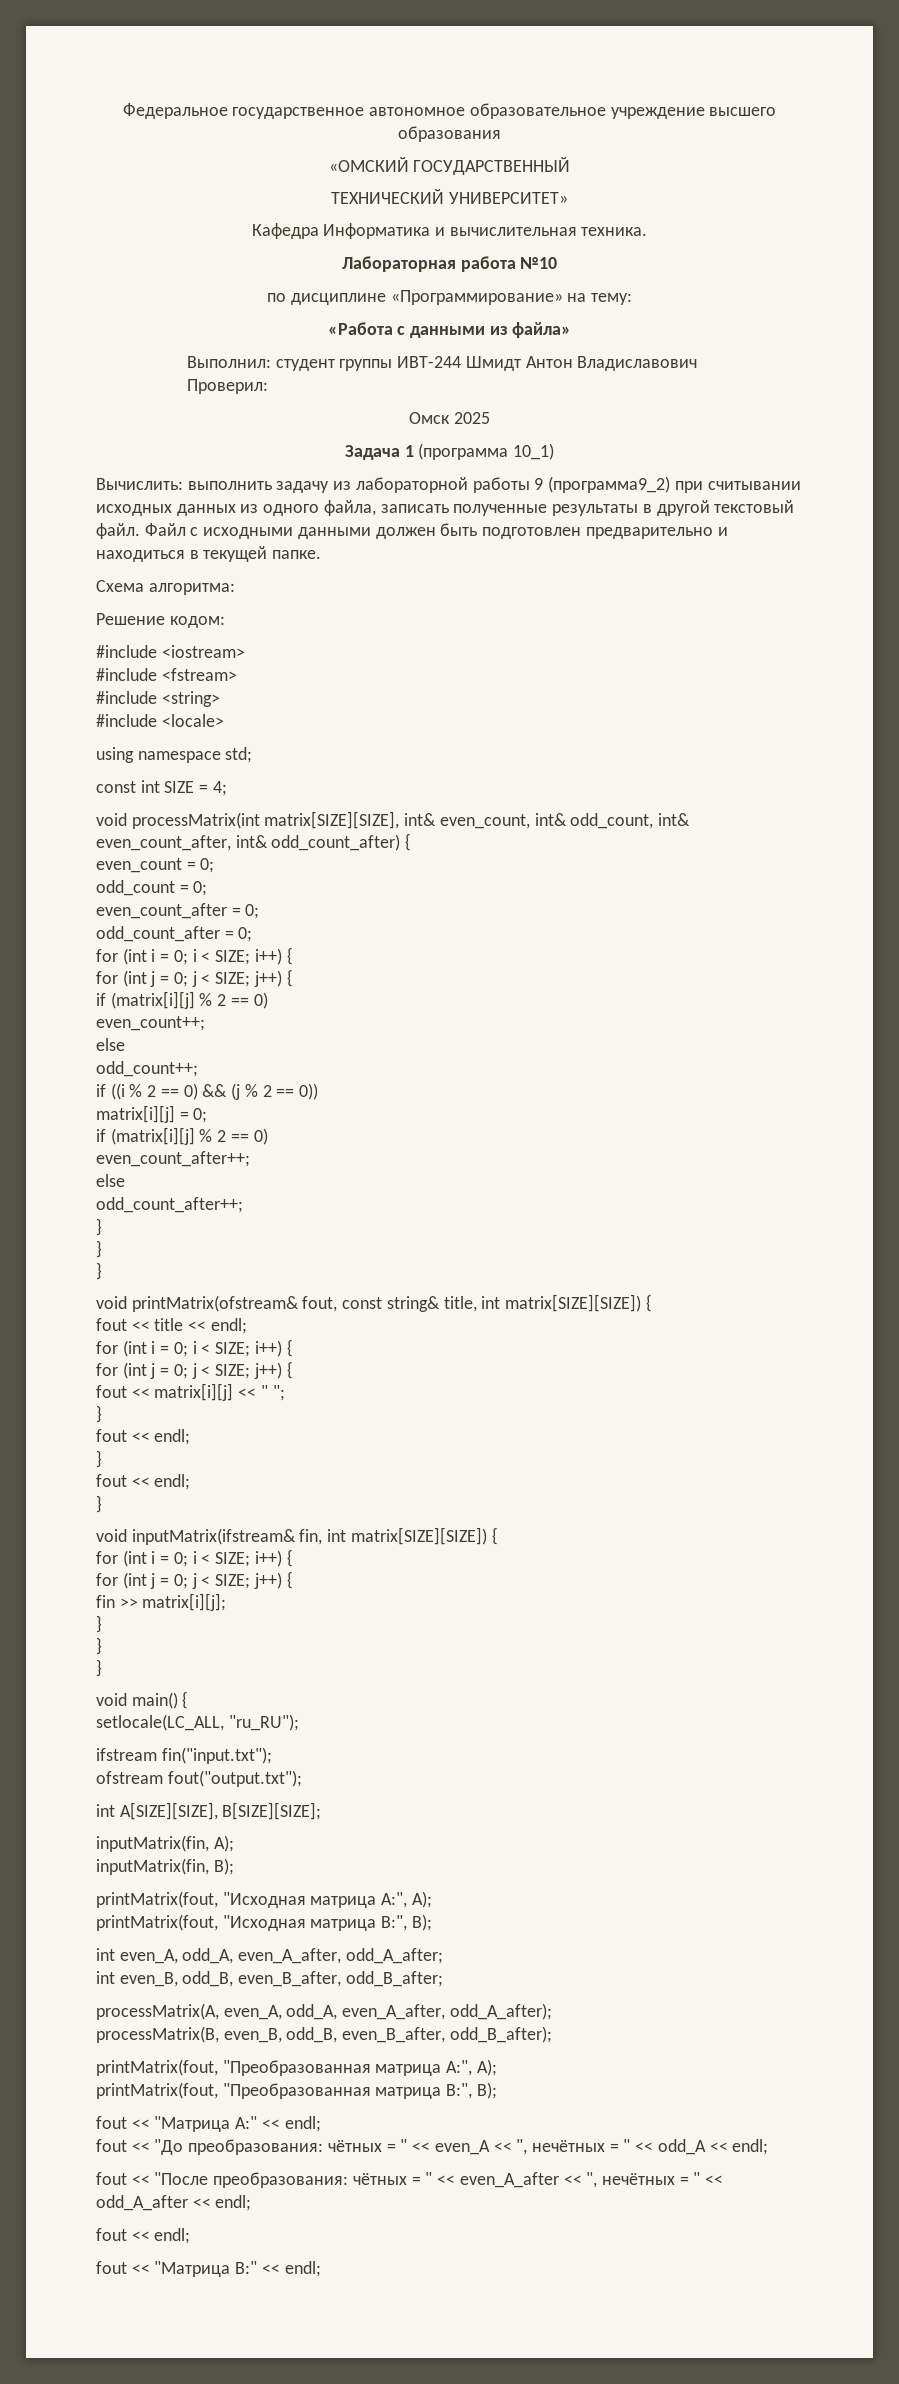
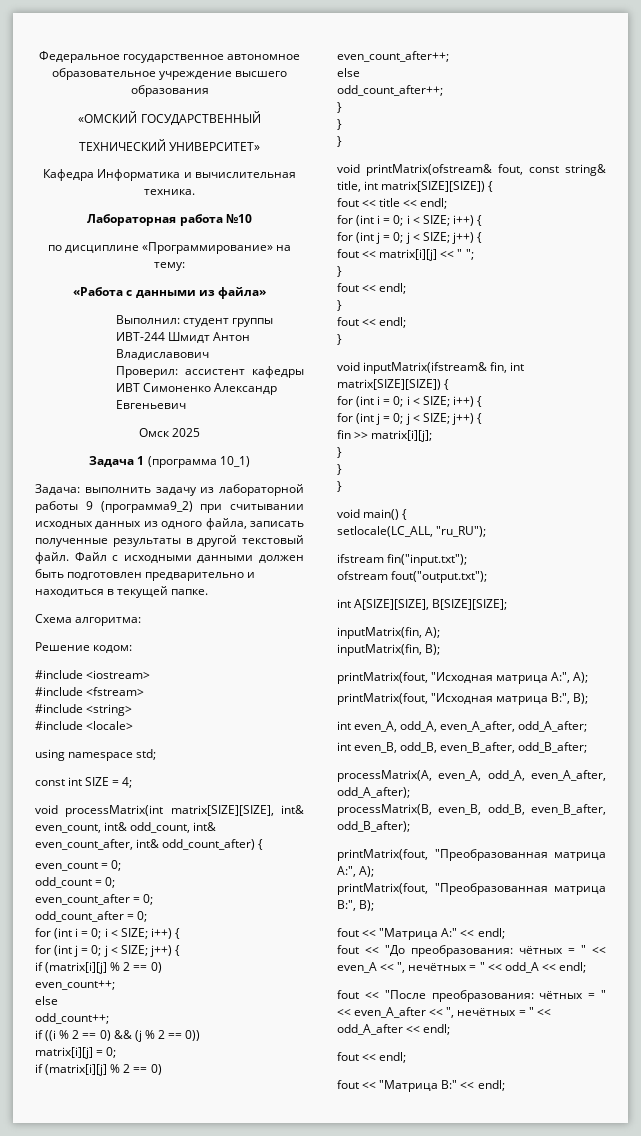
- Проверил:
+ Проверил: ассистент кафедры ИВТ Симоненко Александр Евгеньевич
- Вычислить: выполнить задачу из лабораторной работы 9 (программа9_2) при считывании исходных данных из одного файла, записать полученные результаты в другой текстовый файл.
+ Задача: выполнить задачу из лабораторной работы 9 (программа9_2) при считывании исходных данных из одного файла, записать полученные результаты в другой текстовый файл.

